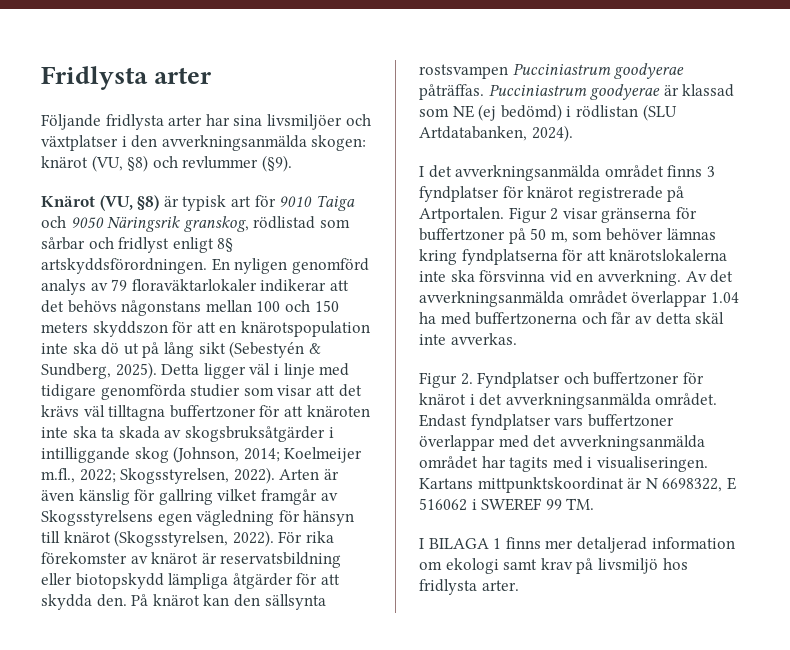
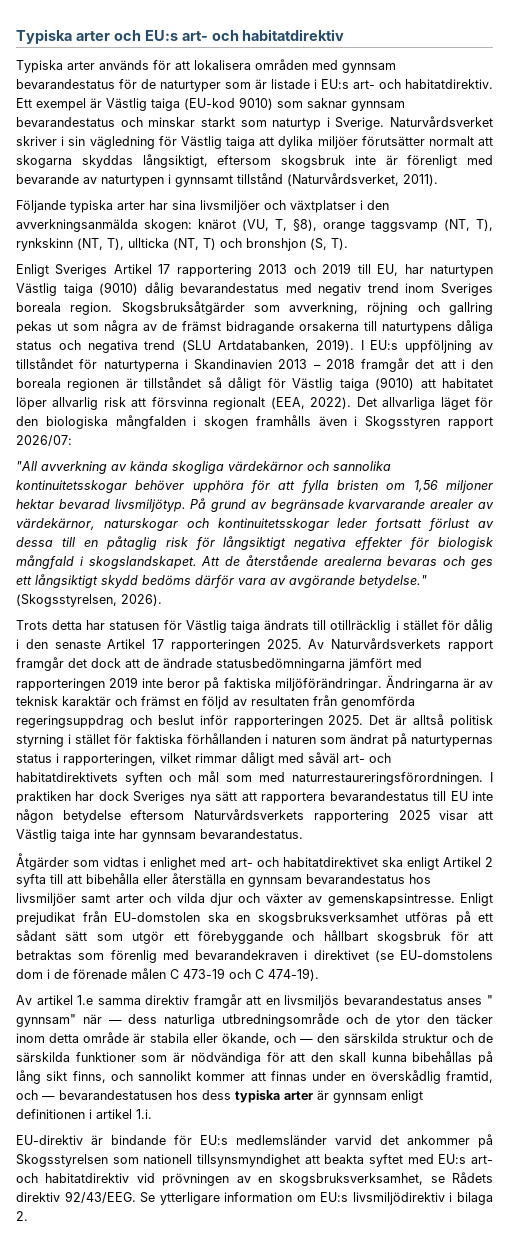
- Fridlysta arter
+ Typiska arter och EU:s art- och habitatdirektiv
+ Typiska arter används för att lokalisera områden med gynnsam bevarandestatus för de naturtyper som är listade i EU:s art- och habitatdirektiv. Ett exempel är Västlig taiga (EU-kod 9010) som saknar gynnsam bevarandestatus och minskar starkt som naturtyp i Sverige. Naturvårdsverket skriver i sin vägledning för Västlig taiga att dylika miljöer förutsätter normalt att skogarna skyddas långsiktigt, eftersom skogsbruk inte är förenligt med bevarande av naturtypen i gynnsamt tillstånd (Naturvårdsverket, 2011).
- Följande fridlysta arter har sina livsmiljöer och växtplatser i den avverkningsanmälda skogen: knärot (VU, §8) och revlummer (§9).
- Knärot (VU, §8) är typisk art för 9010 Taiga och 9050 Näringsrik granskog, rödlistad som sårbar och fridlyst enligt 8§ artskyddsförordningen. En nyligen genomförd analys av 79 floraväktarlokaler indikerar att det behövs någonstans mellan 100 och 150 meters skyddszon för att en knärotspopulation inte ska dö ut på lång sikt (Sebestyén & Sundberg, 2025). Detta ligger väl i linje med tidigare genomförda studier som visar att det krävs väl tilltagna buffertzoner för att knäroten inte ska ta skada av skogsbruksåtgärder i intilliggande skog (Johnson, 2014; Koelmeijer m.fl., 2022; Skogsstyrelsen, 2022). Arten är även känslig för gallring vilket framgår av Skogsstyrelsens egen vägledning för hänsyn till knärot (Skogsstyrelsen, 2022). För rika förekomster av knärot är reservatsbildning eller biotopskydd lämpliga åtgärder för att skydda den. På knärot kan den sällsynta rostsvampen Pucciniastrum goodyerae påträffas. Pucciniastrum goodyerae är klassad som NE (ej bedömd) i rödlistan (SLU Artdatabanken, 2024).
- I det avverkningsanmälda området finns 3 fyndplatser för knärot registrerade på Artportalen. Figur 2 visar gränserna för buffertzoner på 50 m, som behöver lämnas kring fyndplatserna för att knärotslokalerna inte ska försvinna vid en avverkning. Av det avverkningsanmälda området överlappar 1.04 ha med buffertzonerna och får av detta skäl inte avverkas.
- Figur 2. Fyndplatser och buffertzoner för knärot i det avverkningsanmälda området. Endast fyndplatser vars buffertzoner överlappar med det avverkningsanmälda området har tagits med i visualiseringen. Kartans mittpunktskoordinat är N 6698322, E 516062 i SWEREF 99 TM.
- I BILAGA 1 finns mer detaljerad information om ekologi samt krav på livsmiljö hos fridlysta arter.
+ Följande typiska arter har sina livsmiljöer och växtplatser i den avverkningsanmälda skogen: knärot (VU, T, §8), orange taggsvamp (NT, T), rynkskinn (NT, T), ullticka (NT, T) och bronshjon (S, T).
+ Enligt Sveriges Artikel 17 rapportering 2013 och 2019 till EU, har naturtypen Västlig taiga (9010) dålig bevarandestatus med negativ trend inom Sveriges boreala region. Skogsbruksåtgärder som avverkning, röjning och gallring pekas ut som några av de främst bidragande orsakerna till naturtypens dåliga status och negativa trend (SLU Artdatabanken, 2019). I EU:s uppföljning av tillståndet för naturtyperna i Skandinavien 2013 – 2018 framgår det att i den boreala regionen är tillståndet så dåligt för Västlig taiga (9010) att habitatet löper allvarlig risk att försvinna regionalt (EEA, 2022). Det allvarliga läget för den biologiska mångfalden i skogen framhålls även i Skogsstyren rapport 2026/07:
+ "All avverkning av kända skogliga värdekärnor och sannolika kontinuitetsskogar behöver upphöra för att fylla bristen om 1,56 miljoner hektar bevarad livsmiljötyp. På grund av begränsade kvarvarande arealer av värdekärnor, naturskogar och kontinuitetsskogar leder fortsatt förlust av dessa till en påtaglig risk för långsiktigt negativa effekter för biologisk mångfald i skogslandskapet. Att de återstående arealerna bevaras och ges ett långsiktigt skydd bedöms därför vara av avgörande betydelse." (Skogsstyrelsen, 2026).
+ Trots detta har statusen för Västlig taiga ändrats till otillräcklig i stället för dålig i den senaste Artikel 17 rapporteringen 2025. Av Naturvårdsverkets rapport framgår det dock att de ändrade statusbedömningarna jämfört med rapporteringen 2019 inte beror på faktiska miljöförändringar. Ändringarna är av teknisk karaktär och främst en följd av resultaten från genomförda regeringsuppdrag och beslut inför rapporteringen 2025. Det är alltså politisk styrning i stället för faktiska förhållanden i naturen som ändrat på naturtypernas status i rapporteringen, vilket rimmar dåligt med såväl art- och habitatdirektivets syften och mål som med naturrestaureringsförordningen. I praktiken har dock Sveriges nya sätt att rapportera bevarandestatus till EU inte någon betydelse eftersom Naturvårdsverkets rapportering 2025 visar att Västlig taiga inte har gynnsam bevarandestatus.
+ Åtgärder som vidtas i enlighet med art- och habitatdirektivet ska enligt Artikel 2 syfta till att bibehålla eller återställa en gynnsam bevarandestatus hos livsmiljöer samt arter och vilda djur och växter av gemenskapsintresse. Enligt prejudikat från EU-domstolen ska en skogsbruksverksamhet utföras på ett sådant sätt som utgör ett förebyggande och hållbart skogsbruk för att betraktas som förenlig med bevarandekraven i direktivet (se EU-domstolens dom i de förenade målen C 473-19 och C 474-19).
+ Av artikel 1.e samma direktiv framgår att en livsmiljös bevarandestatus anses " gynnsam" när — dess naturliga utbredningsområde och de ytor den täcker inom detta område är stabila eller ökande, och — den särskilda struktur och de särskilda funktioner som är nödvändiga för att den skall kunna bibehållas på lång sikt finns, och sannolikt kommer att finnas under en överskådlig framtid, och — bevarandestatusen hos dess typiska arter är gynnsam enligt definitionen i artikel 1.i.
+ EU-direktiv är bindande för EU:s medlemsländer varvid det ankommer på Skogsstyrelsen som nationell tillsynsmyndighet att beakta syftet med EU:s art- och habitatdirektiv vid prövningen av en skogsbruksverksamhet, se Rådets direktiv 92/43/EEG. Se ytterligare information om EU:s livsmiljödirektiv i bilaga 2.

